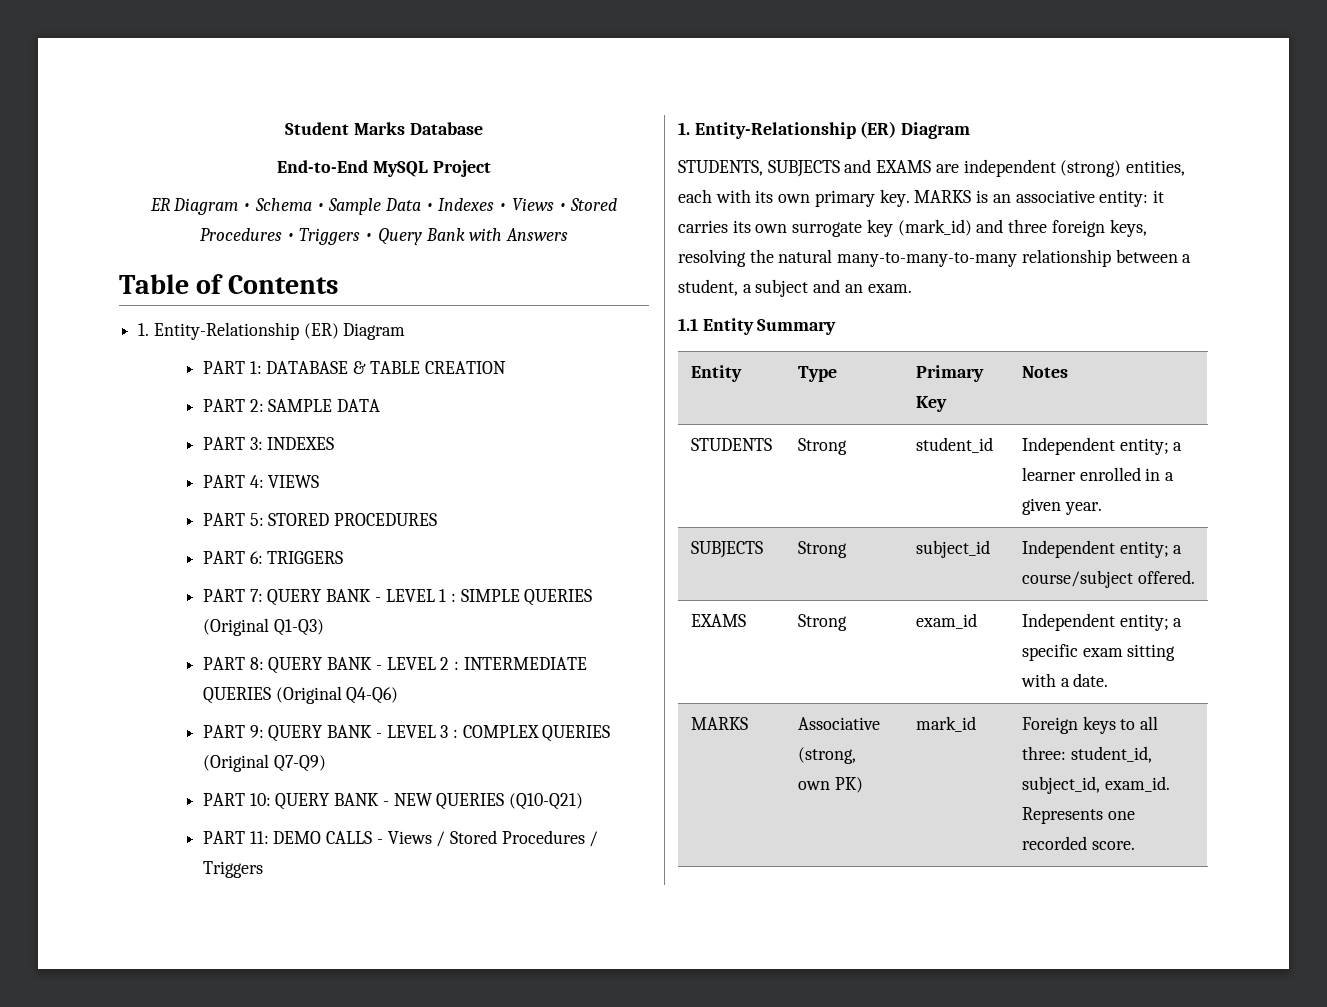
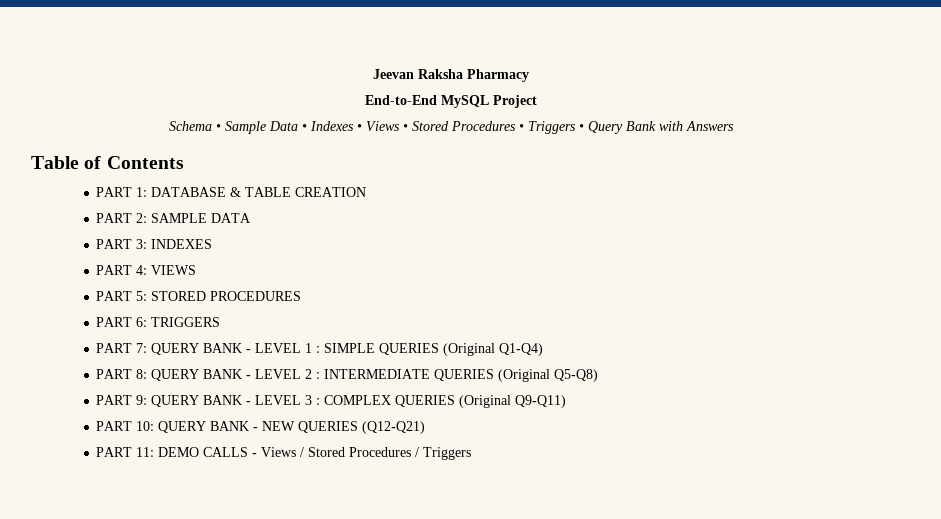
- Student Marks Database
+ Jeevan Raksha Pharmacy
- ER Diagram • Schema • Sample Data • Indexes • Views • Stored Procedures • Triggers • Query Bank with Answers
+ Schema • Sample Data • Indexes • Views • Stored Procedures • Triggers • Query Bank with Answers
  Table of Contents
- 1. Entity-Relationship (ER) Diagram
- PART 7: QUERY BANK - LEVEL 1 : SIMPLE QUERIES (Original Q1-Q3)
+ PART 7: QUERY BANK - LEVEL 1 : SIMPLE QUERIES (Original Q1-Q4)
- PART 8: QUERY BANK - LEVEL 2 : INTERMEDIATE QUERIES (Original Q4-Q6)
+ PART 8: QUERY BANK - LEVEL 2 : INTERMEDIATE QUERIES (Original Q5-Q8)
- PART 9: QUERY BANK - LEVEL 3 : COMPLEX QUERIES (Original Q7-Q9)
+ PART 9: QUERY BANK - LEVEL 3 : COMPLEX QUERIES (Original Q9-Q11)
- PART 10: QUERY BANK - NEW QUERIES (Q10-Q21)
+ PART 10: QUERY BANK - NEW QUERIES (Q12-Q21)
  PART 11: DEMO CALLS - Views / Stored Procedures / Triggers
- 1. Entity-Relationship (ER) Diagram
- STUDENTS, SUBJECTS and EXAMS are independent (strong) entities, each with its own primary key. MARKS is an associative entity: it carries its own surrogate key (mark_id) and three foreign keys, resolving the natural many-to-many-to-many relationship between a student, a subject and an exam.
- 1.1 Entity Summary
- Entity | Type | Primary Key | Notes
- STUDENTS | Strong | student_id | Independent entity; a learner enrolled in a given year.
- SUBJECTS | Strong | subject_id | Independent entity; a course/subject offered.
- EXAMS | Strong | exam_id | Independent entity; a specific exam sitting with a date.
- MARKS | Associative (strong, own PK) | mark_id | Foreign keys to all three: student_id, subject_id, exam_id. Represents one recorded score.

